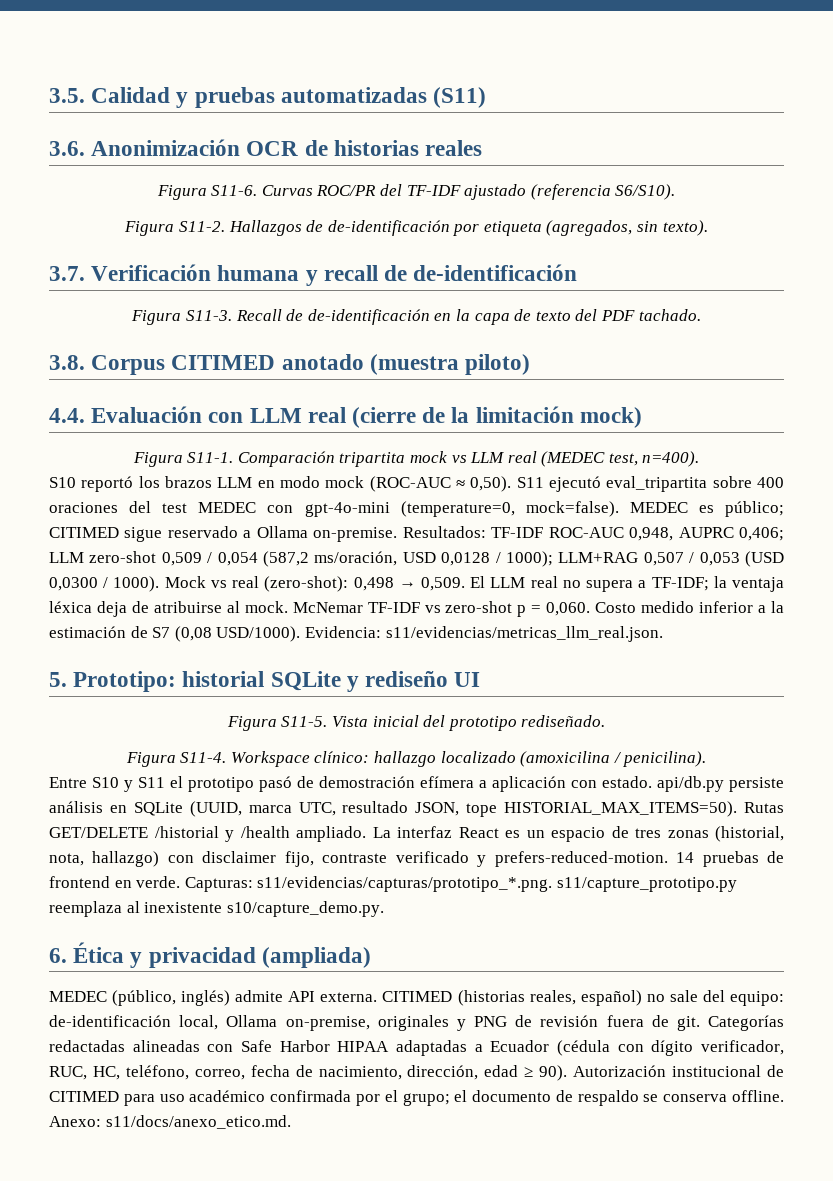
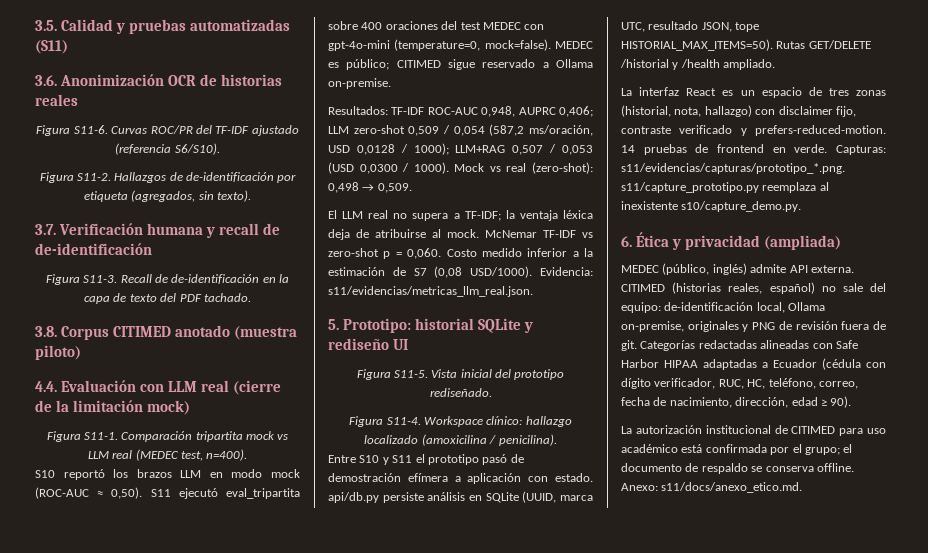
- MEDEC es público; CITIMED sigue reservado a Ollama on-premise. Resultados: TF-IDF ROC-AUC 0,948, AUPRC 0,406; LLM zero-shot 0,509 / 0,054 (587,2 ms/oración, USD 0,0128 / 1000); LLM+RAG 0,507 / 0,053 (USD 0,0300 / 1000).
+ MEDEC es público; CITIMED sigue reservado a Ollama on-premise.
+ Resultados: TF-IDF ROC-AUC 0,948, AUPRC 0,406; LLM zero-shot 0,509 / 0,054 (587,2 ms/oración, USD 0,0128 / 1000); LLM+RAG 0,507 / 0,053 (USD 0,0300 / 1000).
- Mock vs real (zero-shot): 0,498 → 0,509. El LLM real no supera a TF-IDF; la ventaja léxica deja de atribuirse al mock.
+ Mock vs real (zero-shot): 0,498 → 0,509.
+ El LLM real no supera a TF-IDF; la ventaja léxica deja de atribuirse al mock.
- Rutas GET/DELETE /historial y /health ampliado. La interfaz React es un espacio de tres zonas (historial, nota, hallazgo) con disclaimer fijo, contraste verificado y prefers-reduced-motion.
+ Rutas GET/DELETE /historial y /health ampliado.
+ La interfaz React es un espacio de tres zonas (historial, nota, hallazgo) con disclaimer fijo, contraste verificado y prefers-reduced-motion.
- Categorías redactadas alineadas con Safe Harbor HIPAA adaptadas a Ecuador (cédula con dígito verificador, RUC, HC, teléfono, correo, fecha de nacimiento, dirección, edad ≥ 90). Autorización institucional de CITIMED para uso académico confirmada por el grupo; el documento de respaldo se conserva offline.
+ Categorías redactadas alineadas con Safe Harbor HIPAA adaptadas a Ecuador (cédula con dígito verificador, RUC, HC, teléfono, correo, fecha de nacimiento, dirección, edad ≥ 90).
+ La autorización institucional de CITIMED para uso académico está confirmada por el grupo; el documento de respaldo se conserva offline.

